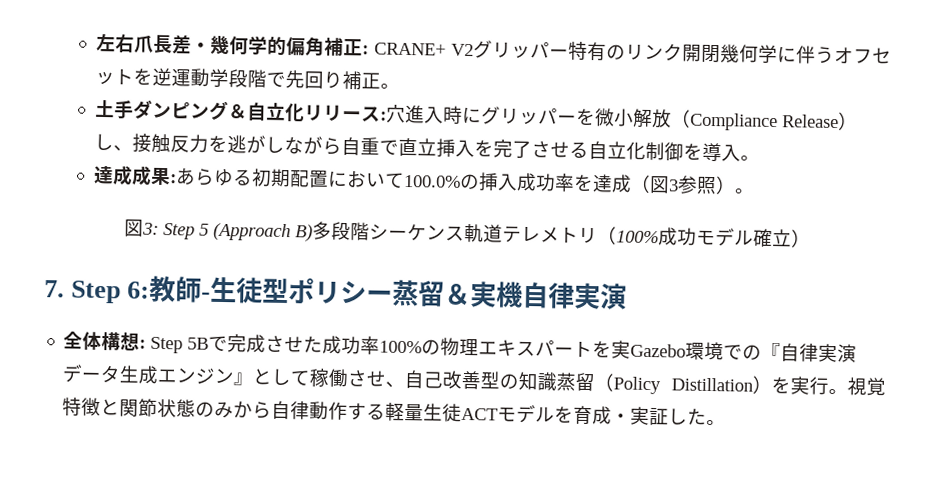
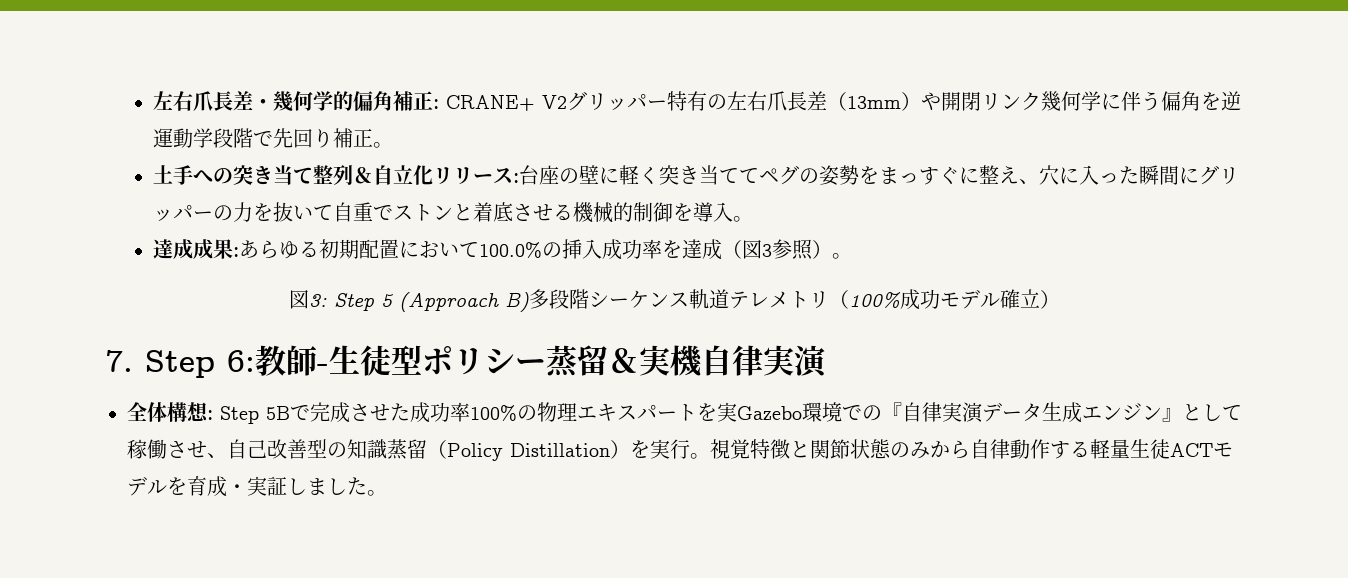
- 左右爪長差・幾何学的偏角補正: CRANE+ V2グリッパー特有のリンク開閉幾何学に伴うオフセットを逆運動学段階で先回り補正。
+ 左右爪長差・幾何学的偏角補正: CRANE+ V2グリッパー特有の左右爪長差（13mm）や開閉リンク幾何学に伴う偏角を逆運動学段階で先回り補正。
- 土手ダンピング＆自立化リリース:穴進入時にグリッパーを微小解放（Compliance Release）し、接触反力を逃がしながら自重で直立挿入を完了させる自立化制御を導入。
+ 土手への突き当て整列＆自立化リリース:台座の壁に軽く突き当ててペグの姿勢をまっすぐに整え、穴に入った瞬間にグリッパーの力を抜いて自重でストンと着底させる機械的制御を導入。
- 視覚特徴と関節状態のみから自律動作する軽量生徒ACTモデルを育成・実証した。
+ 視覚特徴と関節状態のみから自律動作する軽量生徒ACTモデルを育成・実証しました。

